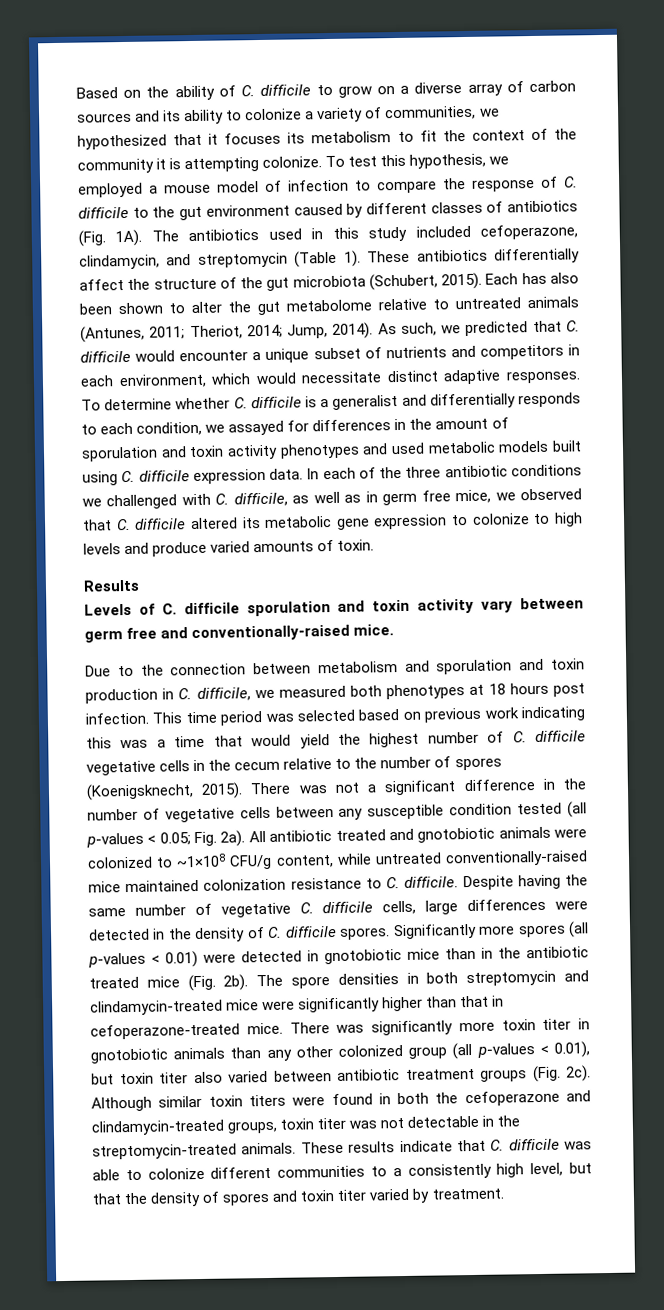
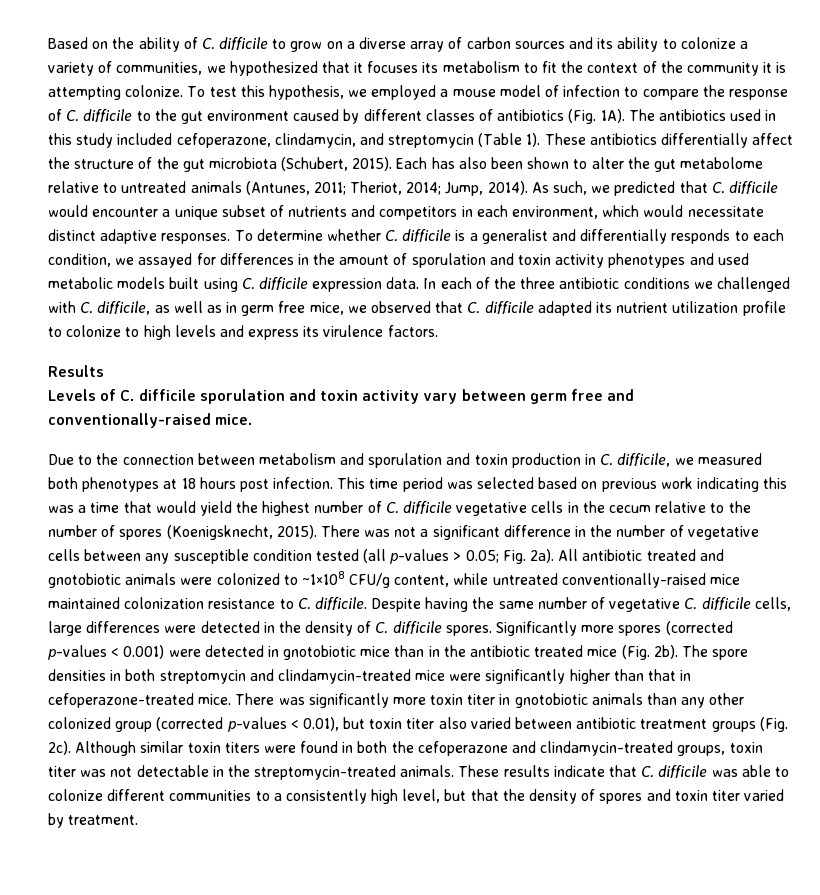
- In each of the three antibiotic conditions we challenged with C. difficile, as well as in germ free mice, we observed that C. difficile altered its metabolic gene expression to colonize to high levels and produce varied amounts of toxin.
+ In each of the three antibiotic conditions we challenged with C. difficile, as well as in germ free mice, we observed that C. difficile adapted its nutrient utilization profile to colonize to high levels and express its virulence factors.
- There was not a significant difference in the number of vegetative cells between any susceptible condition tested (all p-values < 0.05; Fig. 2a).
+ There was not a significant difference in the number of vegetative cells between any susceptible condition tested (all p-values > 0.05; Fig. 2a).
- Significantly more spores (all p-values < 0.01) were detected in gnotobiotic mice than in the antibiotic treated mice (Fig. 2b).
+ Significantly more spores (corrected p-values < 0.001) were detected in gnotobiotic mice than in the antibiotic treated mice (Fig. 2b).
- There was significantly more toxin titer in gnotobiotic animals than any other colonized group (all p-values < 0.01), but toxin titer also varied between antibiotic treatment groups (Fig. 2c).
+ There was significantly more toxin titer in gnotobiotic animals than any other colonized group (corrected p-values < 0.01), but toxin titer also varied between antibiotic treatment groups (Fig. 2c).

